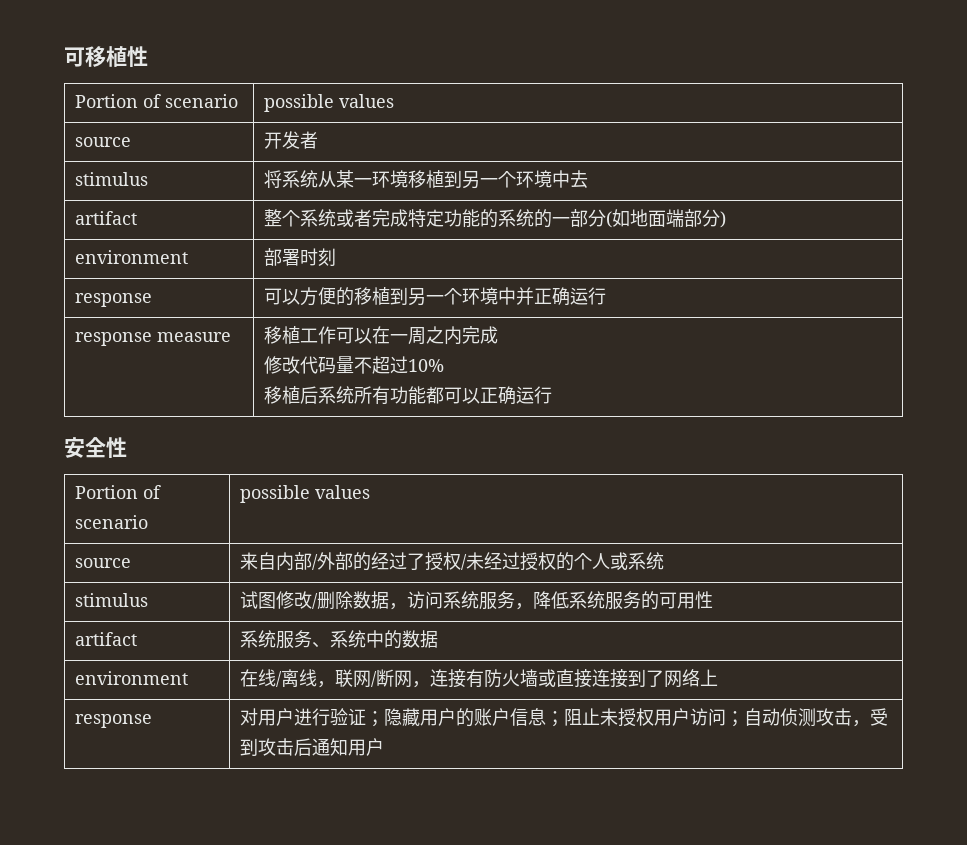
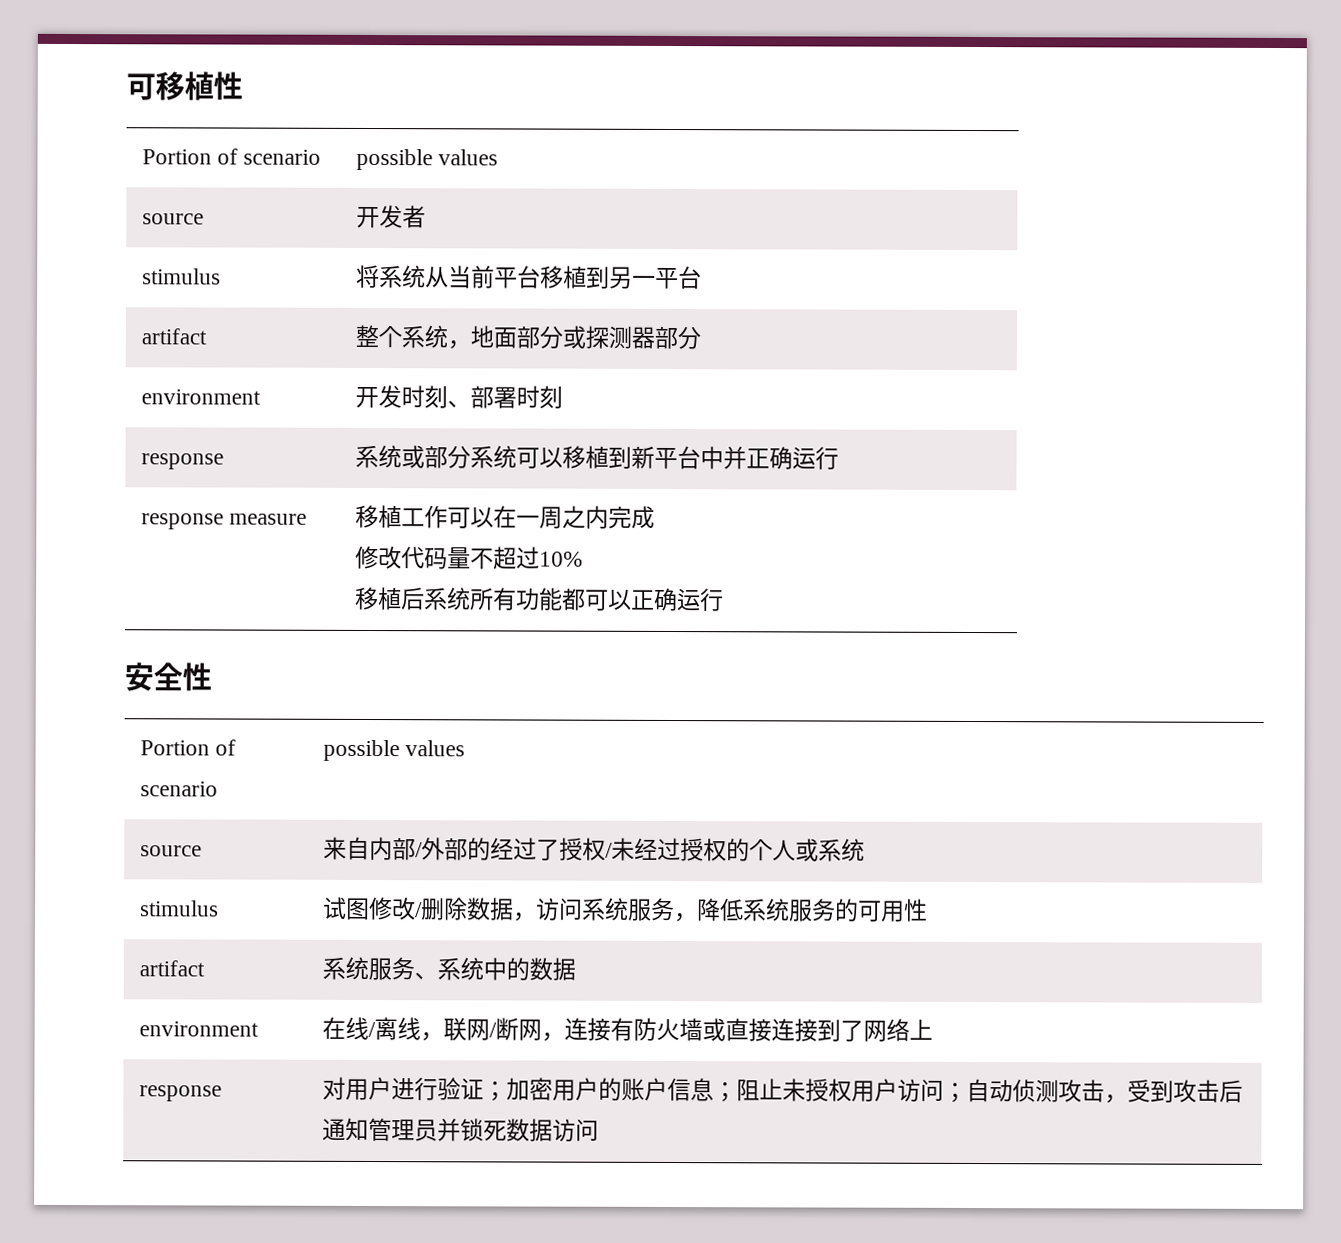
- stimulus | 将系统从某一环境移植到另一个环境中去
+ stimulus | 将系统从当前平台移植到另一平台
- artifact | 整个系统或者完成特定功能的系统的一部分(如地面端部分)
- environment | 部署时刻
+ artifact | 整个系统，地面部分或探测器部分
+ environment | 开发时刻、部署时刻
- response | 可以方便的移植到另一个环境中并正确运行
+ response | 系统或部分系统可以移植到新平台中并正确运行
- response | 对用户进行验证；隐藏用户的账户信息；阻止未授权用户访问；自动侦测攻击，受到攻击后通知用户
+ response | 对用户进行验证；加密用户的账户信息；阻止未授权用户访问；自动侦测攻击，受到攻击后通知管理员并锁死数据访问

